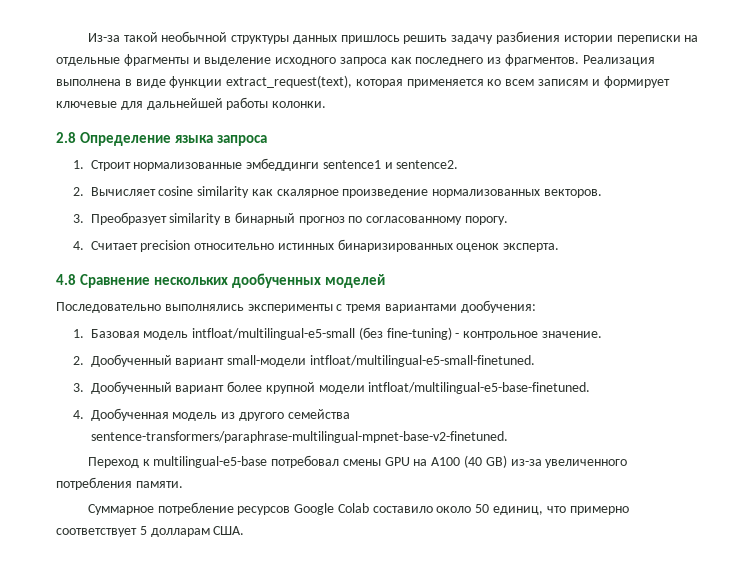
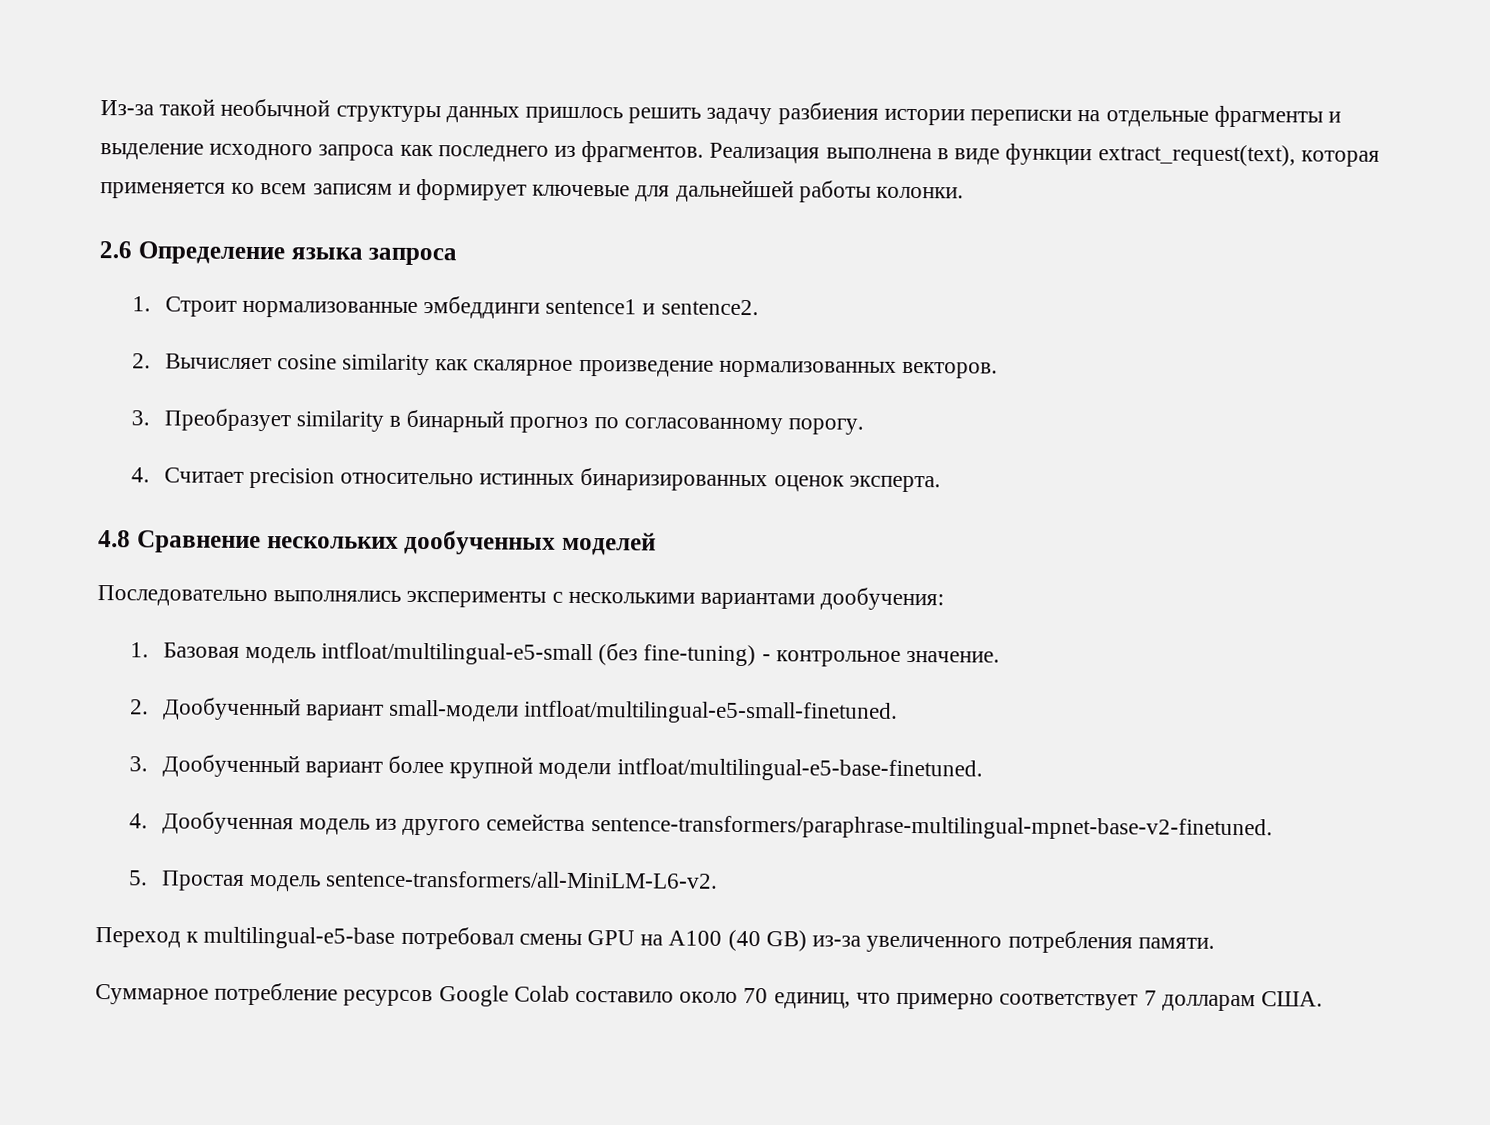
- 2.8 Определение языка запроса
+ 2.6 Определение языка запроса
- Последовательно выполнялись эксперименты с тремя вариантами дообучения:
+ Последовательно выполнялись эксперименты с несколькими вариантами дообучения:
+ 5. Простая модель sentence-transformers/all-MiniLM-L6-v2.
- Суммарное потребление ресурсов Google Colab составило около 50 единиц, что примерно соответствует 5 долларам США.
+ Суммарное потребление ресурсов Google Colab составило около 70 единиц, что примерно соответствует 7 долларам США.

